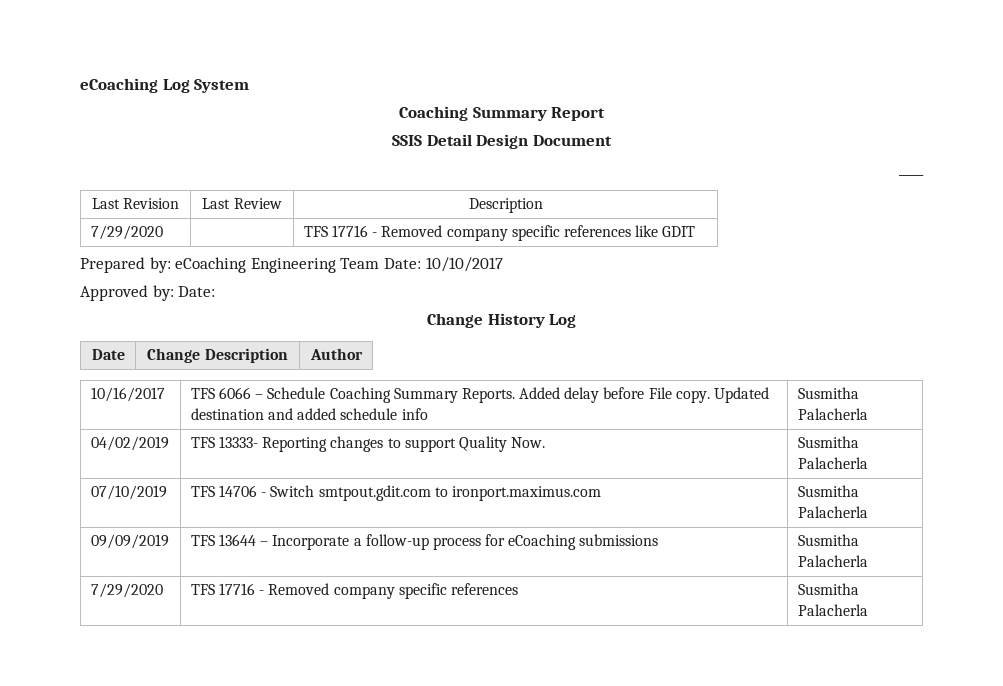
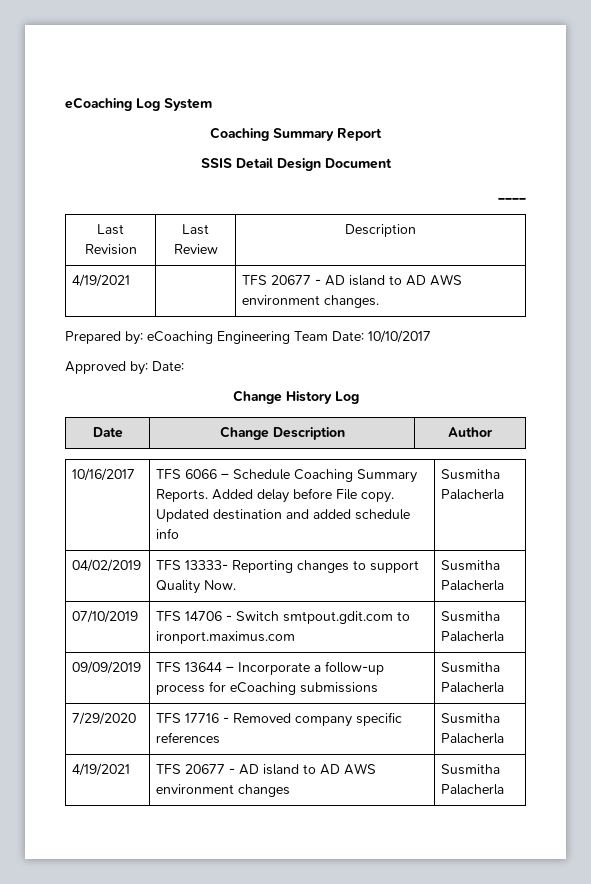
- 7/29/2020 | | TFS 17716 - Removed company specific references like GDIT
+ 4/19/2021 | | TFS 20677 - AD island to AD AWS environment changes.
+ 4/19/2021 | TFS 20677 - AD island to AD AWS environment changes | Susmitha Palacherla

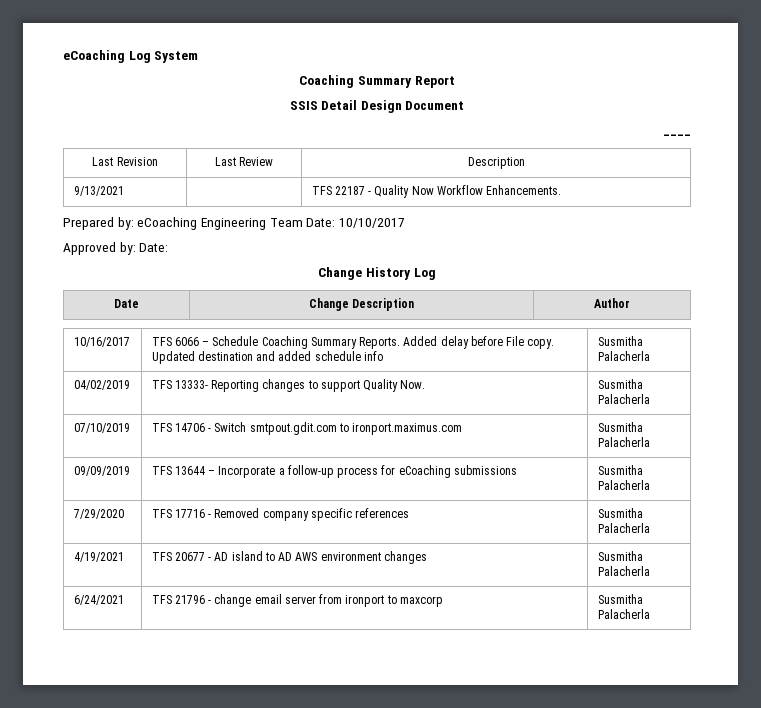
- 4/19/2021 | | TFS 20677 - AD island to AD AWS environment changes.
+ 9/13/2021 | | TFS 22187 - Quality Now Workflow Enhancements.
+ 6/24/2021 | TFS 21796 - change email server from ironport to maxcorp | Susmitha Palacherla

